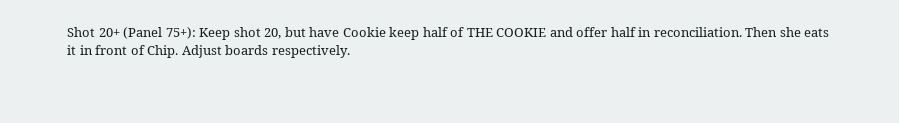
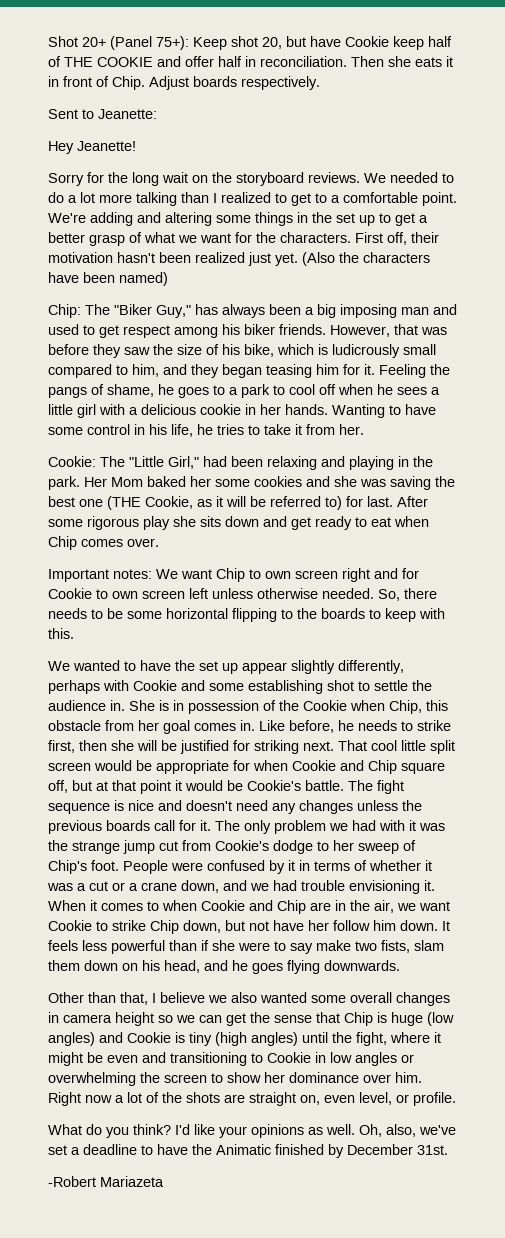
+ Sent to Jeanette:
+ Hey Jeanette!
+ Sorry for the long wait on the storyboard reviews. We needed to do a lot more talking than I realized to get to a comfortable point. We're adding and altering some things in the set up to get a better grasp of what we want for the characters. First off, their motivation hasn't been realized just yet. (Also the characters have been named)
+ Chip: The "Biker Guy," has always been a big imposing man and used to get respect among his biker friends. However, that was before they saw the size of his bike, which is ludicrously small compared to him, and they began teasing him for it. Feeling the pangs of shame, he goes to a park to cool off when he sees a little girl with a delicious cookie in her hands. Wanting to have some control in his life, he tries to take it from her.
+ Cookie: The "Little Girl," had been relaxing and playing in the park. Her Mom baked her some cookies and she was saving the best one (THE Cookie, as it will be referred to) for last. After some rigorous play she sits down and get ready to eat when Chip comes over.
+ Important notes: We want Chip to own screen right and for Cookie to own screen left unless otherwise needed. So, there needs to be some horizontal flipping to the boards to keep with this.
+ We wanted to have the set up appear slightly differently, perhaps with Cookie and some establishing shot to settle the audience in. She is in possession of the Cookie when Chip, this obstacle from her goal comes in. Like before, he needs to strike first, then she will be justified for striking next. That cool little split screen would be appropriate for when Cookie and Chip square off, but at that point it would be Cookie's battle. The fight sequence is nice and doesn't need any changes unless the previous boards call for it. The only problem we had with it was the strange jump cut from Cookie's dodge to her sweep of Chip's foot. People were confused by it in terms of whether it was a cut or a crane down, and we had trouble envisioning it. When it comes to when Cookie and Chip are in the air, we want Cookie to strike Chip down, but not have her follow him down. It feels less powerful than if she were to say make two fists, slam them down on his head, and he goes flying downwards.
+ Other than that, I believe we also wanted some overall changes in camera height so we can get the sense that Chip is huge (low angles) and Cookie is tiny (high angles) until the fight, where it might be even and transitioning to Cookie in low angles or overwhelming the screen to show her dominance over him. Right now a lot of the shots are straight on, even level, or profile.
+ What do you think? I'd like your opinions as well. Oh, also, we've set a deadline to have the Animatic finished by December 31st.
+ -Robert Mariazeta

